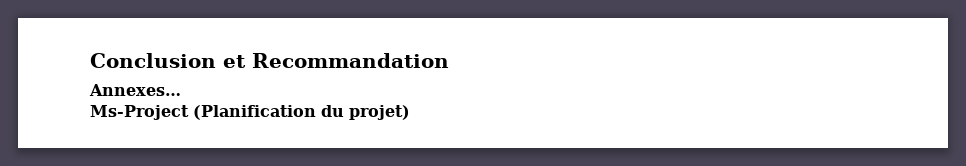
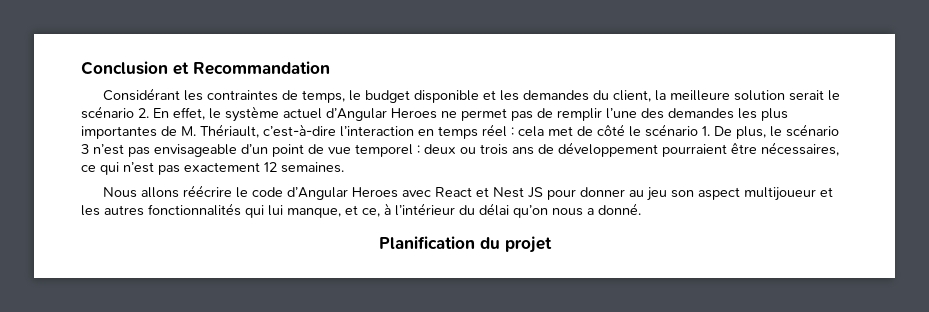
- Annexes…
- Ms-Project (Planification du projet)
+ Considérant les contraintes de temps, le budget disponible et les demandes du client, la meilleure solution serait le scénario 2. En effet, le système actuel d’Angular Heroes ne permet pas de remplir l’une des demandes les plus importantes de M. Thériault, c’est-à-dire l’interaction en temps réel : cela met de côté le scénario 1. De plus, le scénario 3 n’est pas envisageable d’un point de vue temporel : deux ou trois ans de développement pourraient être nécessaires, ce qui n’est pas exactement 12 semaines.
+ Nous allons réécrire le code d’Angular Heroes avec React et Nest JS pour donner au jeu son aspect multijoueur et les autres fonctionnalités qui lui manque, et ce, à l’intérieur du délai qu’on nous a donné.
+ Planification du projet

